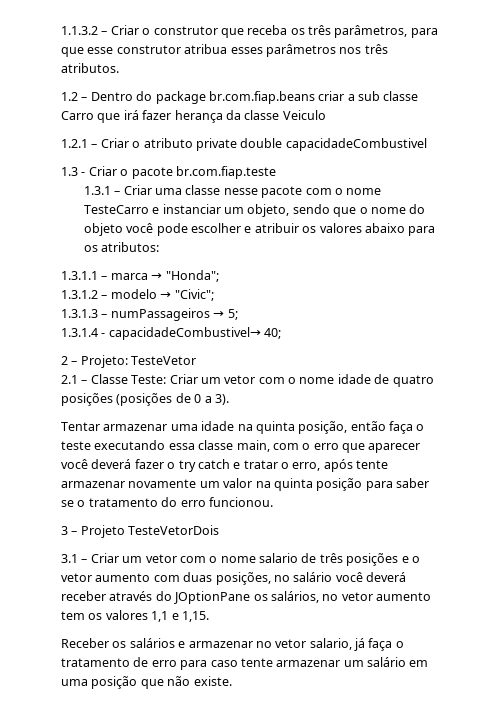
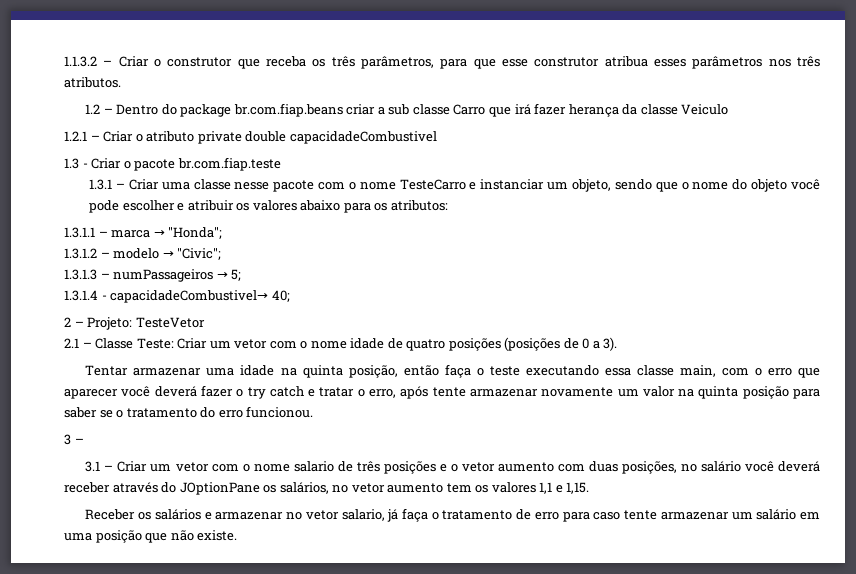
- 3 – Projeto TesteVetorDois
+ 3 –

